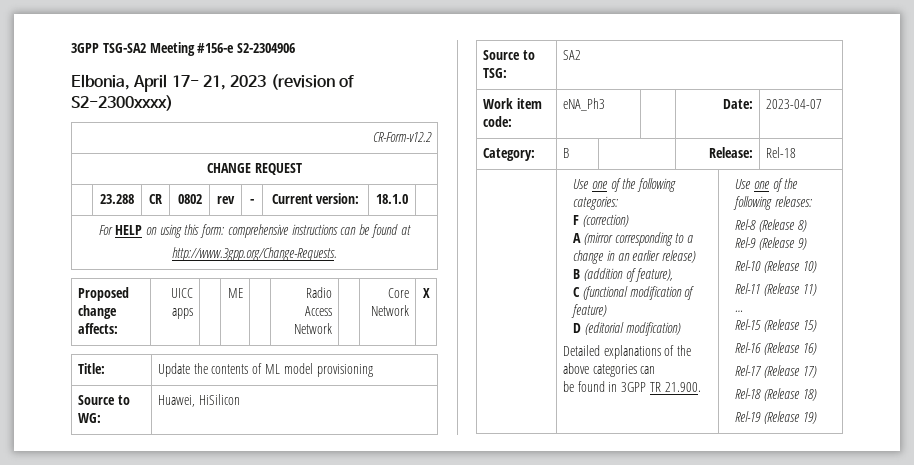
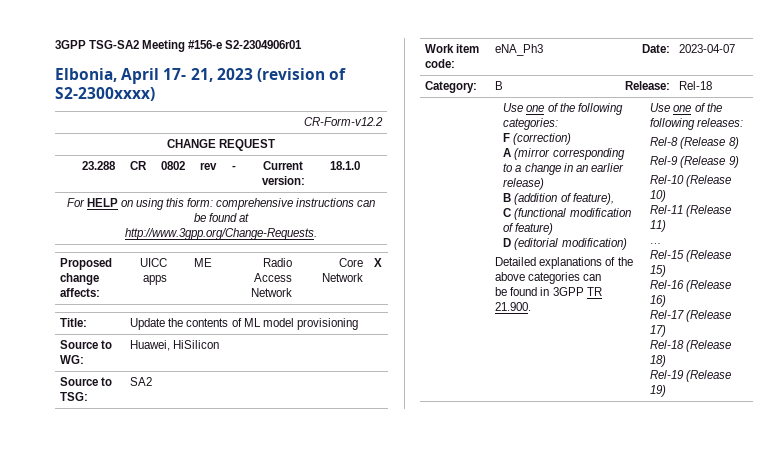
- 3GPP TSG-SA2 Meeting #156-e S2-2304906
+ 3GPP TSG-SA2 Meeting #156-e S2-2304906r01

